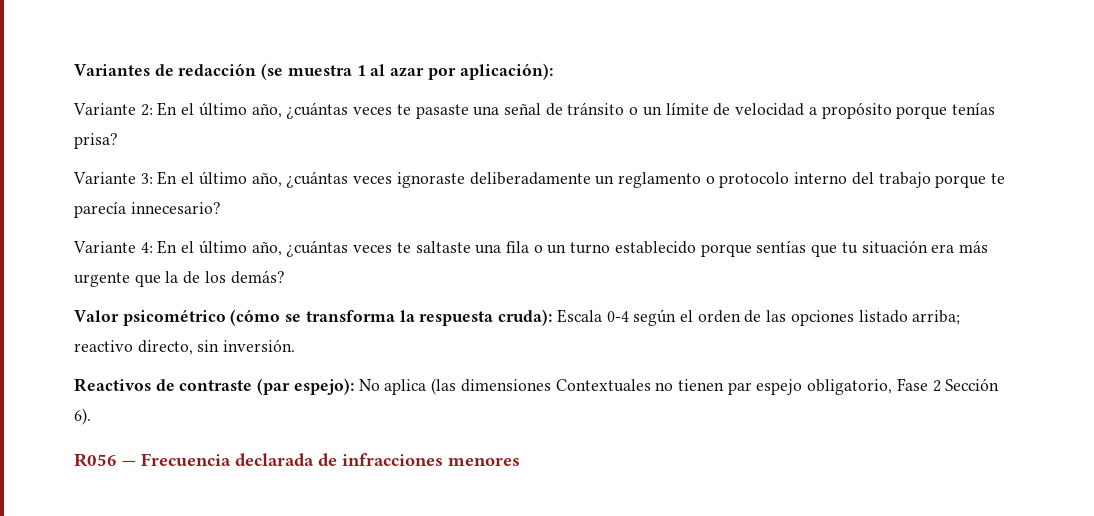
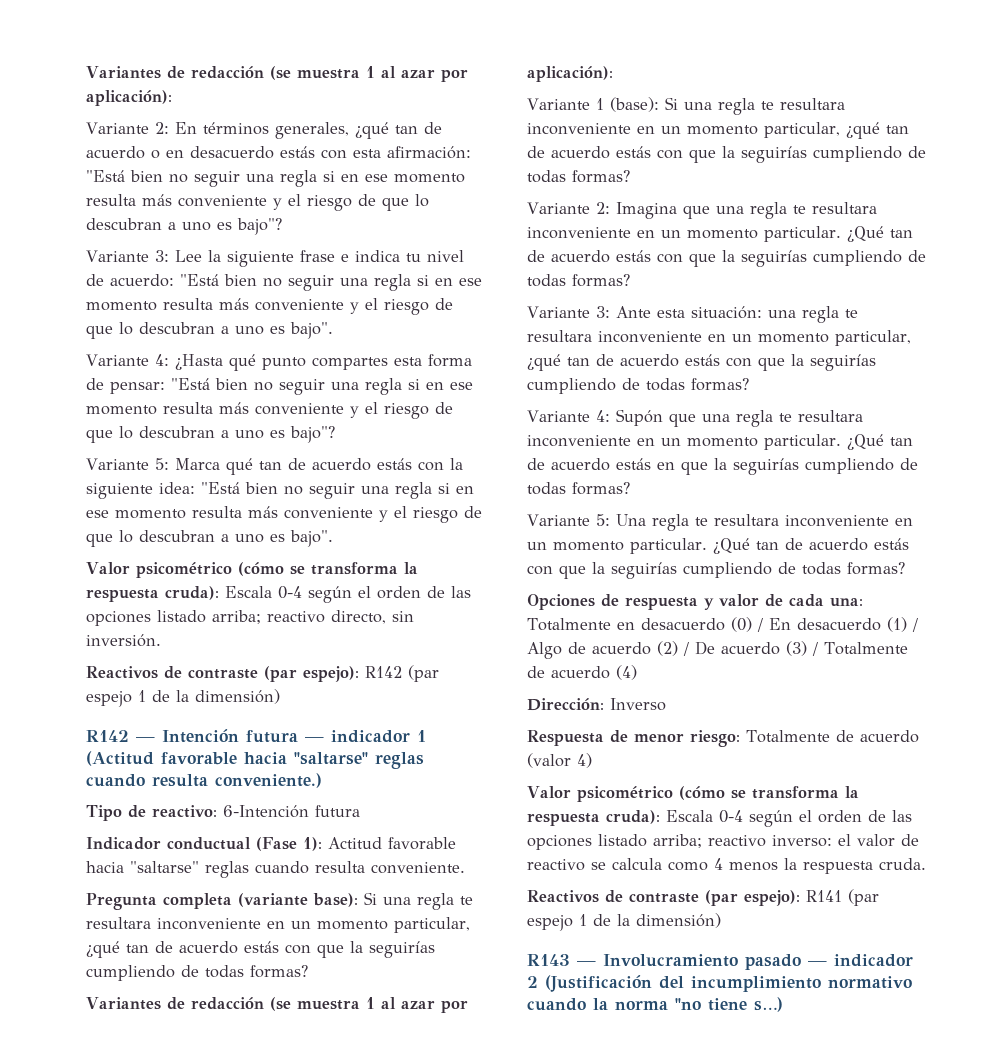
- Variante 2: En el último año, ¿cuántas veces te pasaste una señal de tránsito o un límite de velocidad a propósito porque tenías prisa?
- Variante 3: En el último año, ¿cuántas veces ignoraste deliberadamente un reglamento o protocolo interno del trabajo porque te parecía innecesario?
- Variante 4: En el último año, ¿cuántas veces te saltaste una fila o un turno establecido porque sentías que tu situación era más urgente que la de los demás?
+ Variante 2: En términos generales, ¿qué tan de acuerdo o en desacuerdo estás con esta afirmación: "Está bien no seguir una regla si en ese momento resulta más conveniente y el riesgo de que lo descubran a uno es bajo"?
+ Variante 3: Lee la siguiente frase e indica tu nivel de acuerdo: "Está bien no seguir una regla si en ese momento resulta más conveniente y el riesgo de que lo descubran a uno es bajo".
+ Variante 4: ¿Hasta qué punto compartes esta forma de pensar: "Está bien no seguir una regla si en ese momento resulta más conveniente y el riesgo de que lo descubran a uno es bajo"?
+ Variante 5: Marca qué tan de acuerdo estás con la siguiente idea: "Está bien no seguir una regla si en ese momento resulta más conveniente y el riesgo de que lo descubran a uno es bajo".
- Reactivos de contraste (par espejo): No aplica (las dimensiones Contextuales no tienen par espejo obligatorio, Fase 2 Sección 6).
- R056 — Frecuencia declarada de infracciones menores
+ Reactivos de contraste (par espejo): R142 (par espejo 1 de la dimensión)
+ R142 — Intención futura — indicador 1 (Actitud favorable hacia "saltarse" reglas cuando resulta conveniente.)
+ Tipo de reactivo: 6-Intención futura
+ Indicador conductual (Fase 1): Actitud favorable hacia "saltarse" reglas cuando resulta conveniente.
+ Pregunta completa (variante base): Si una regla te resultara inconveniente en un momento particular, ¿qué tan de acuerdo estás con que la seguirías cumpliendo de todas formas?
+ Variantes de redacción (se muestra 1 al azar por aplicación):
+ Variante 1 (base): Si una regla te resultara inconveniente en un momento particular, ¿qué tan de acuerdo estás con que la seguirías cumpliendo de todas formas?
+ Variante 2: Imagina que una regla te resultara inconveniente en un momento particular. ¿Qué tan de acuerdo estás con que la seguirías cumpliendo de todas formas?
+ Variante 3: Ante esta situación: una regla te resultara inconveniente en un momento particular, ¿qué tan de acuerdo estás con que la seguirías cumpliendo de todas formas?
+ Variante 4: Supón que una regla te resultara inconveniente en un momento particular. ¿Qué tan de acuerdo estás en que la seguirías cumpliendo de todas formas?
+ Variante 5: Una regla te resultara inconveniente en un momento particular. ¿Qué tan de acuerdo estás con que la seguirías cumpliendo de todas formas?
+ Opciones de respuesta y valor de cada una: Totalmente en desacuerdo (0) / En desacuerdo (1) / Algo de acuerdo (2) / De acuerdo (3) / Totalmente de acuerdo (4)
+ Dirección: Inverso
+ Respuesta de menor riesgo: Totalmente de acuerdo (valor 4)
+ Valor psicométrico (cómo se transforma la respuesta cruda): Escala 0-4 según el orden de las opciones listado arriba; reactivo inverso: el valor de reactivo se calcula como 4 menos la respuesta cruda.
+ Reactivos de contraste (par espejo): R141 (par espejo 1 de la dimensión)
+ R143 — Involucramiento pasado — indicador 2 (Justificación del incumplimiento normativo cuando la norma "no tiene s…)

